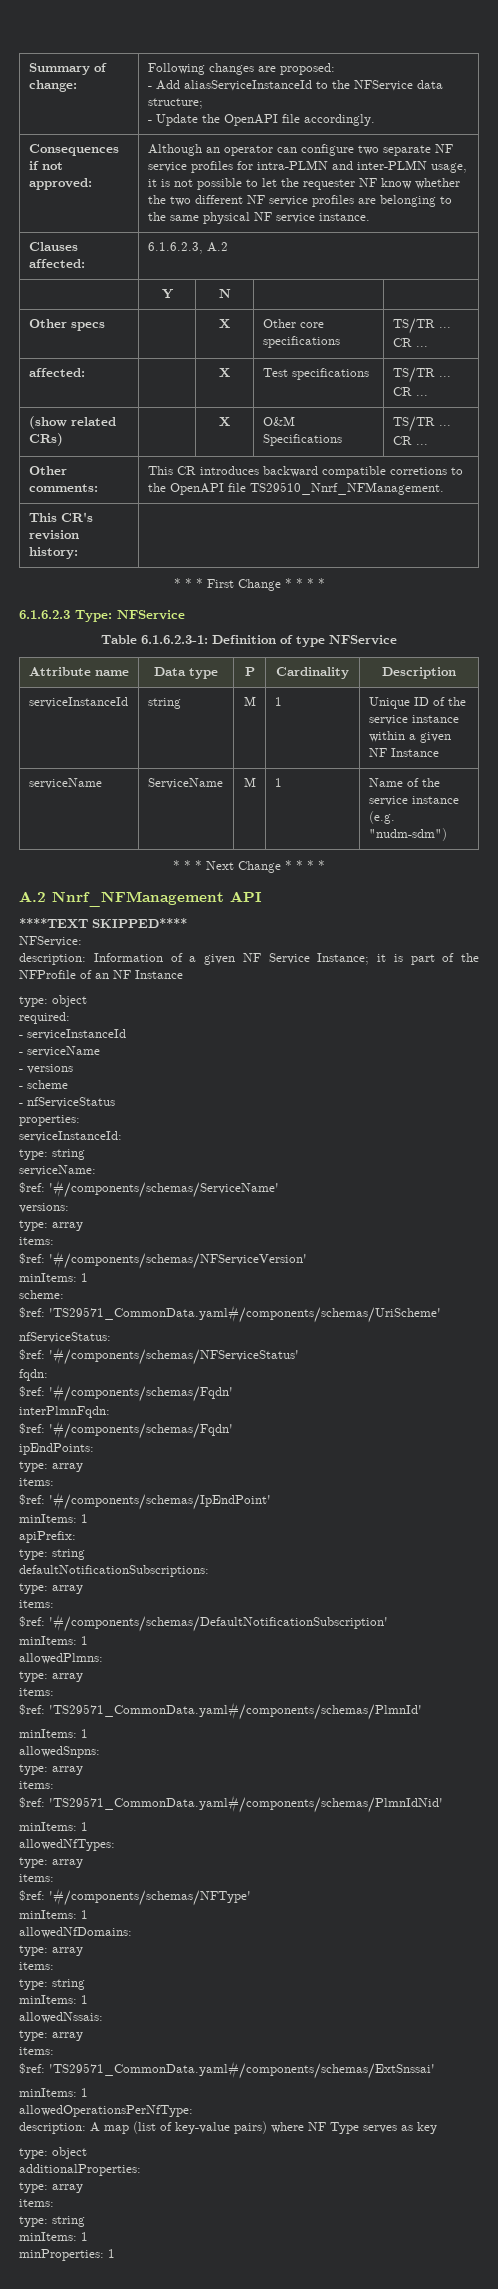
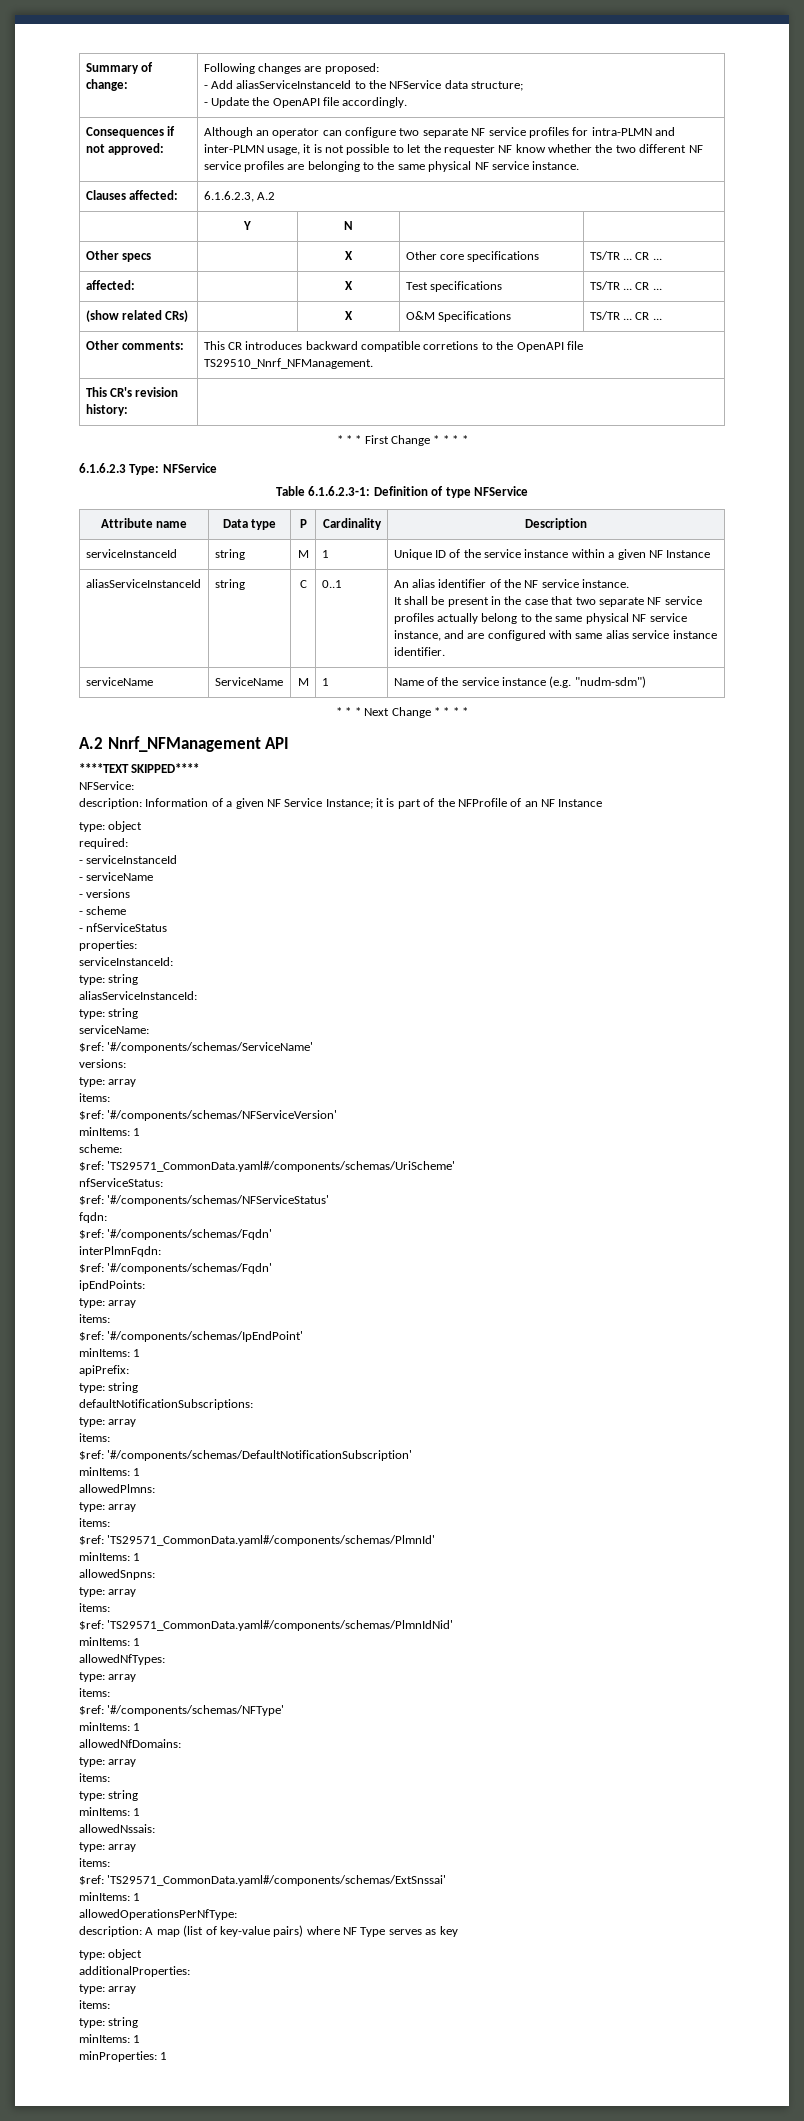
+ aliasServiceInstanceId | string | C | 0..1 | An alias identifier of the NF service instance.
+ It shall be present in the case that two separate NF service profiles actually belong to the same physical NF service instance, and are configured with same alias service instance identifier.
+ aliasServiceInstanceId:
+ type: string

